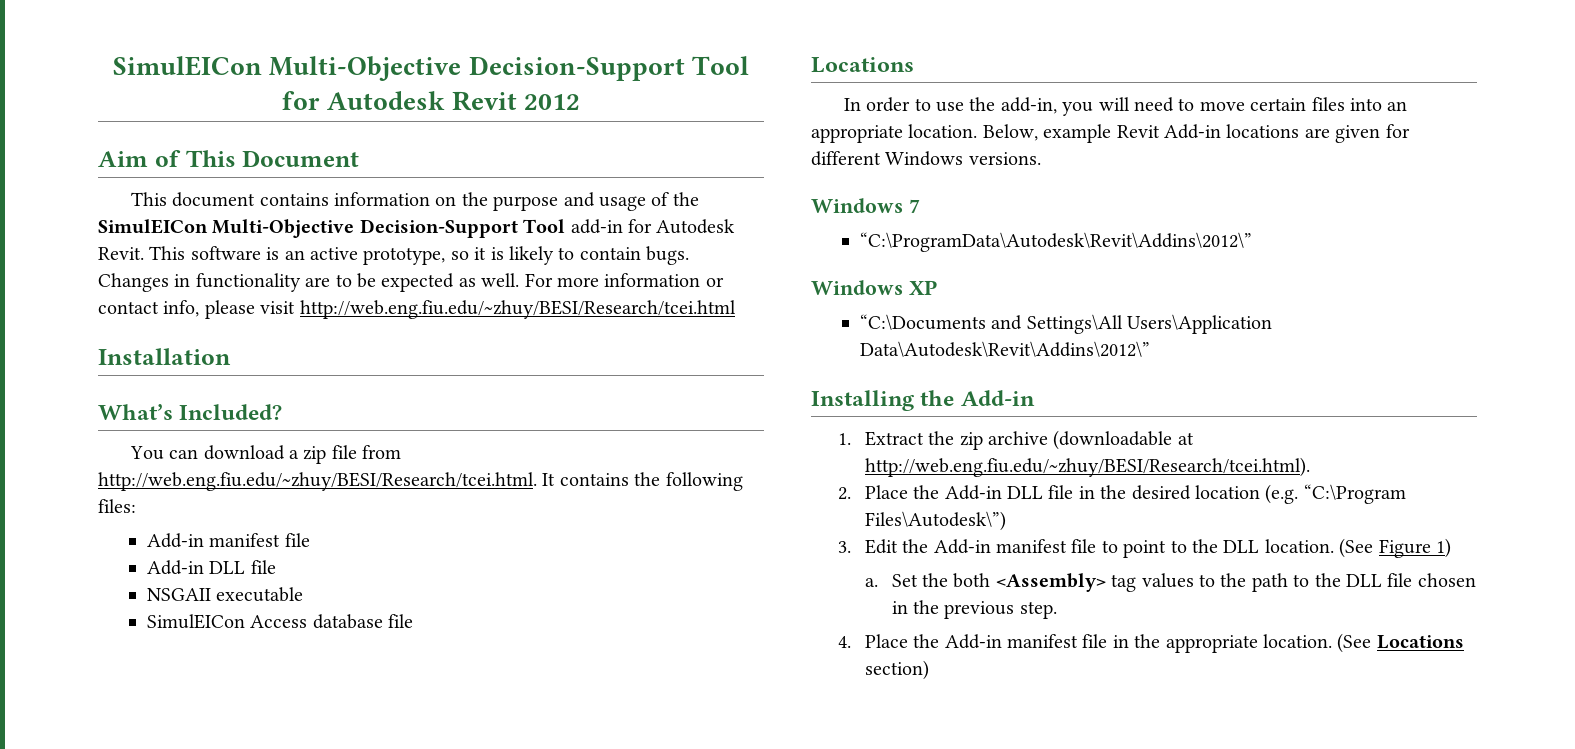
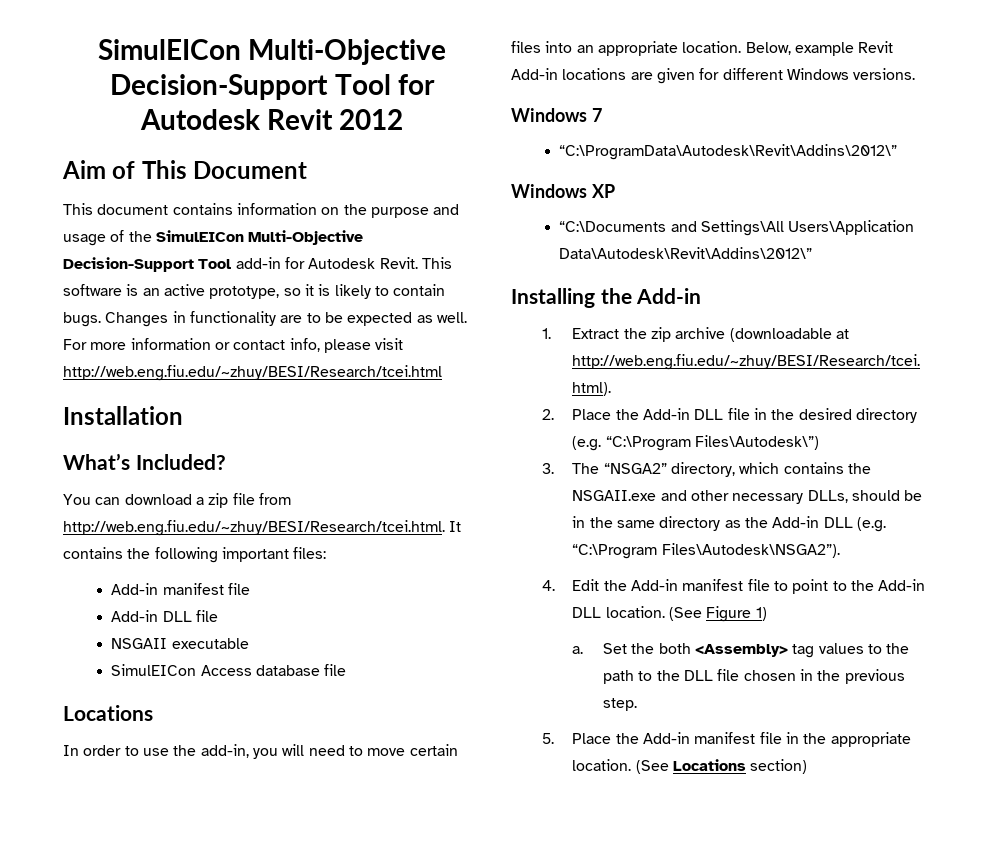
- You can download a zip file from http://web.eng.fiu.edu/~zhuy/BESI/Research/tcei.html. It contains the following files:
+ You can download a zip file from http://web.eng.fiu.edu/~zhuy/BESI/Research/tcei.html. It contains the following important files:
- 2. Place the Add-in DLL file in the desired location (e.g. “C:\Program Files\Autodesk\”)
+ 2. Place the Add-in DLL file in the desired directory (e.g. “C:\Program Files\Autodesk\”)
- 3. Edit the Add-in manifest file to point to the DLL location.
+ 3. The “NSGA2” directory, which contains the NSGAII.exe and other necessary DLLs, should be in the same directory as the Add-in DLL (e.g. “C:\Program Files\Autodesk\NSGA2”).
+ 4. Edit the Add-in manifest file to point to the Add-in DLL location.
- 4. Place the Add-in manifest file in the appropriate location.
+ 5. Place the Add-in manifest file in the appropriate location.

